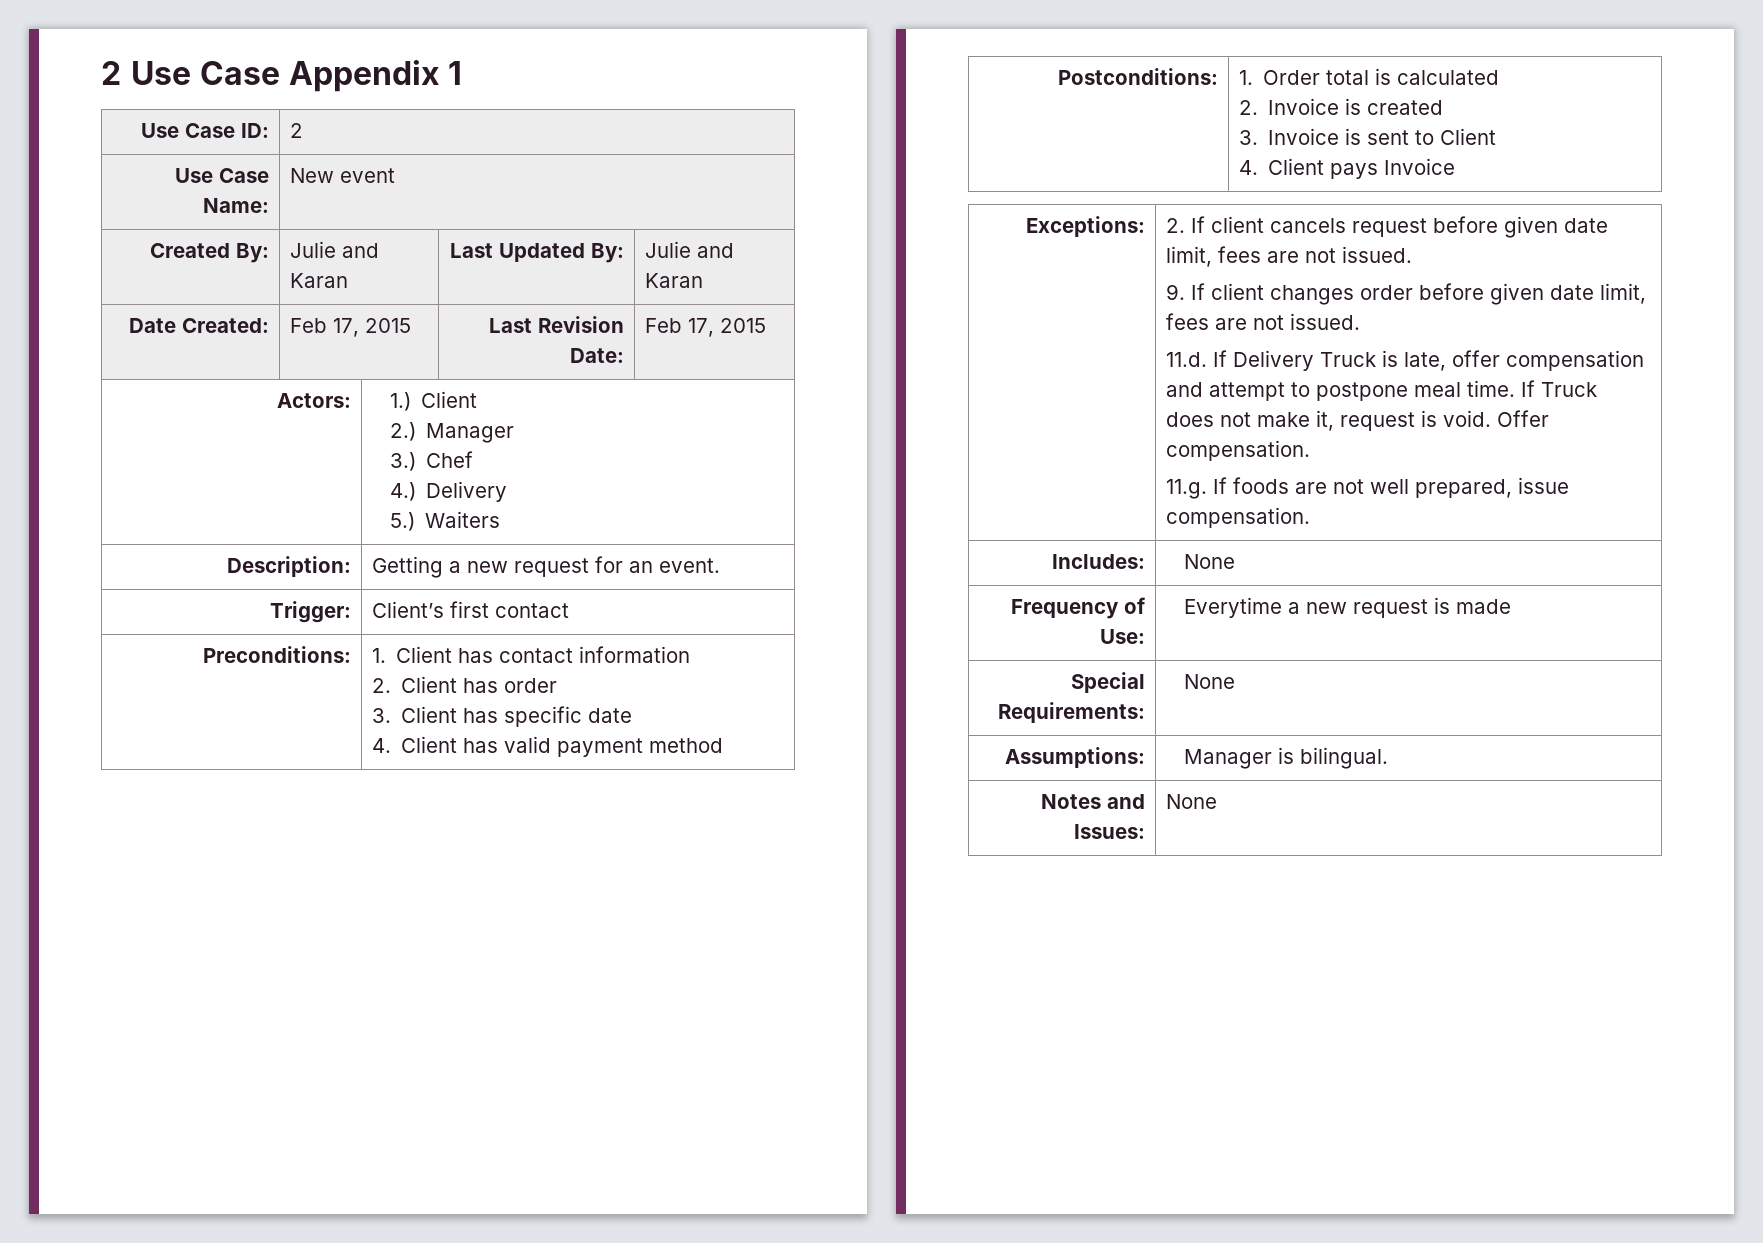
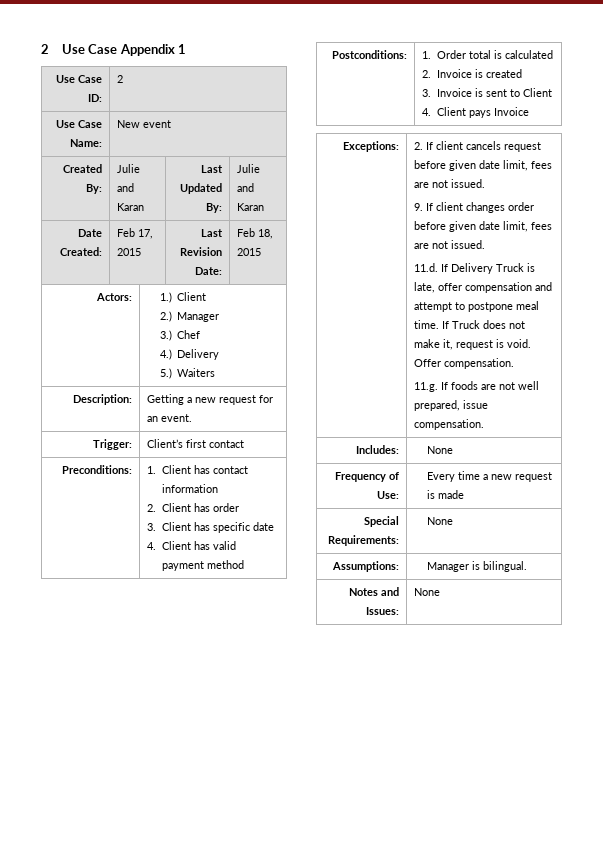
- Date Created: | Feb 17, 2015 | Last Revision Date: | Feb 17, 2015
+ Date Created: | Feb 17, 2015 | Last Revision Date: | Feb 18, 2015
- Frequency of Use: | Everytime a new request is made
+ Frequency of Use: | Every time a new request is made

